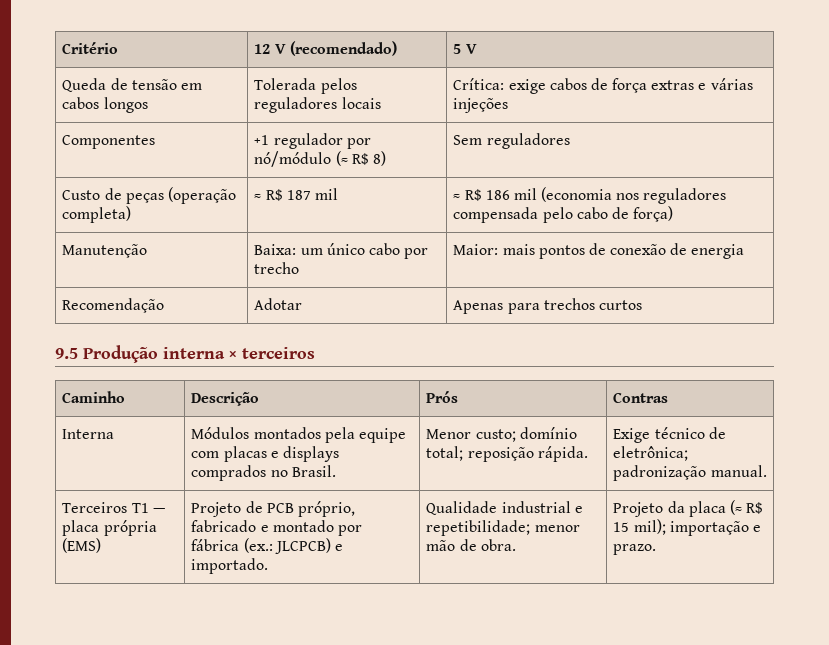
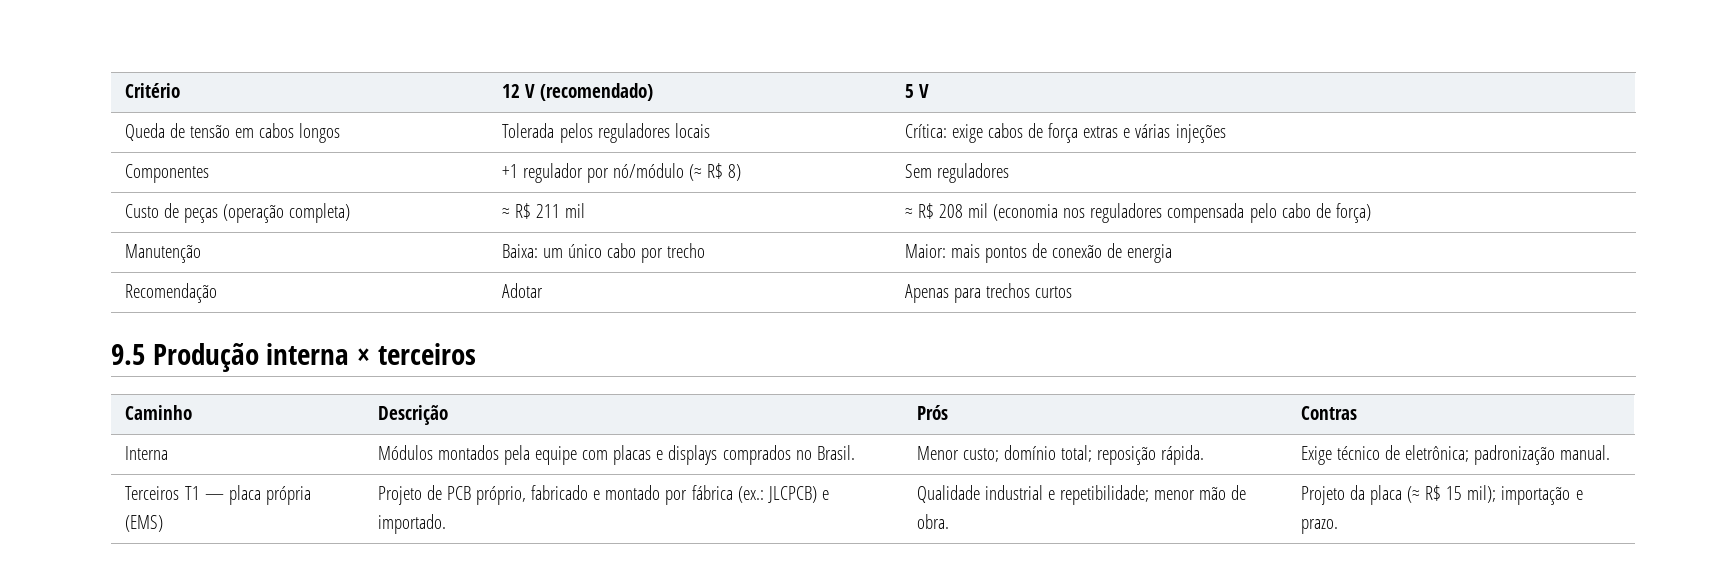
- Custo de peças (operação completa) | ≈ R$ 187 mil | ≈ R$ 186 mil (economia nos reguladores compensada pelo cabo de força)
+ Custo de peças (operação completa) | ≈ R$ 211 mil | ≈ R$ 208 mil (economia nos reguladores compensada pelo cabo de força)

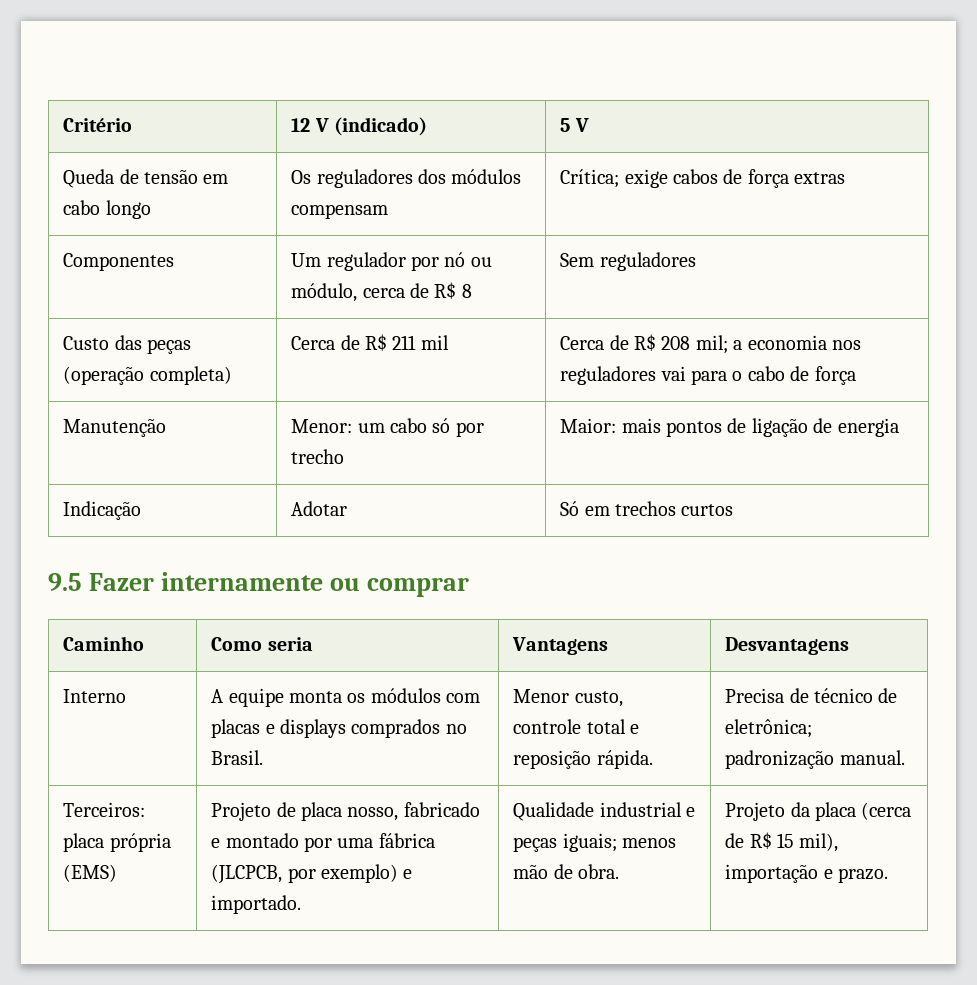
- Critério | 12 V (recomendado) | 5 V
+ Critério | 12 V (indicado) | 5 V
- Queda de tensão em cabos longos | Tolerada pelos reguladores locais | Crítica: exige cabos de força extras e várias injeções
+ Queda de tensão em cabo longo | Os reguladores dos módulos compensam | Crítica; exige cabos de força extras
- Componentes | +1 regulador por nó/módulo (≈ R$ 8) | Sem reguladores
+ Componentes | Um regulador por nó ou módulo, cerca de R$ 8 | Sem reguladores
- Custo de peças (operação completa) | ≈ R$ 211 mil | ≈ R$ 208 mil (economia nos reguladores compensada pelo cabo de força)
+ Custo das peças (operação completa) | Cerca de R$ 211 mil | Cerca de R$ 208 mil; a economia nos reguladores vai para o cabo de força
- Manutenção | Baixa: um único cabo por trecho | Maior: mais pontos de conexão de energia
+ Manutenção | Menor: um cabo só por trecho | Maior: mais pontos de ligação de energia
- Recomendação | Adotar | Apenas para trechos curtos
+ Indicação | Adotar | Só em trechos curtos
- 9.5 Produção interna × terceiros
- Caminho | Descrição | Prós | Contras
- Interna | Módulos montados pela equipe com placas e displays comprados no Brasil. | Menor custo; domínio total; reposição rápida. | Exige técnico de eletrônica; padronização manual.
+ 9.5 Fazer internamente ou comprar
+ Caminho | Como seria | Vantagens | Desvantagens
+ Interno | A equipe monta os módulos com placas e displays comprados no Brasil. | Menor custo, controle total e reposição rápida. | Precisa de técnico de eletrônica; padronização manual.
- Terceiros T1 — placa própria (EMS) | Projeto de PCB próprio, fabricado e montado por fábrica (ex.: JLCPCB) e importado. | Qualidade industrial e repetibilidade; menor mão de obra. | Projeto da placa (≈ R$ 15 mil); importação e prazo.
+ Terceiros: placa própria (EMS) | Projeto de placa nosso, fabricado e montado por uma fábrica (JLCPCB, por exemplo) e importado. | Qualidade industrial e peças iguais; menos mão de obra. | Projeto da placa (cerca de R$ 15 mil), importação e prazo.

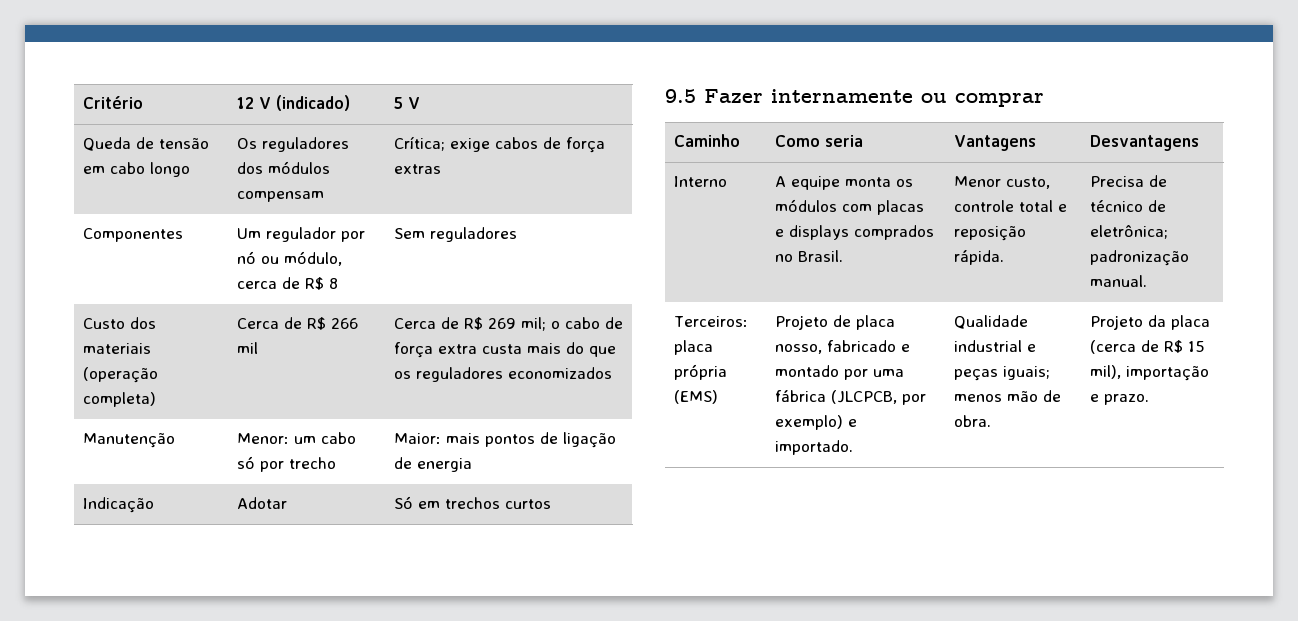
- Custo das peças (operação completa) | Cerca de R$ 211 mil | Cerca de R$ 208 mil; a economia nos reguladores vai para o cabo de força
+ Custo dos materiais (operação completa) | Cerca de R$ 266 mil | Cerca de R$ 269 mil; o cabo de força extra custa mais do que os reguladores economizados

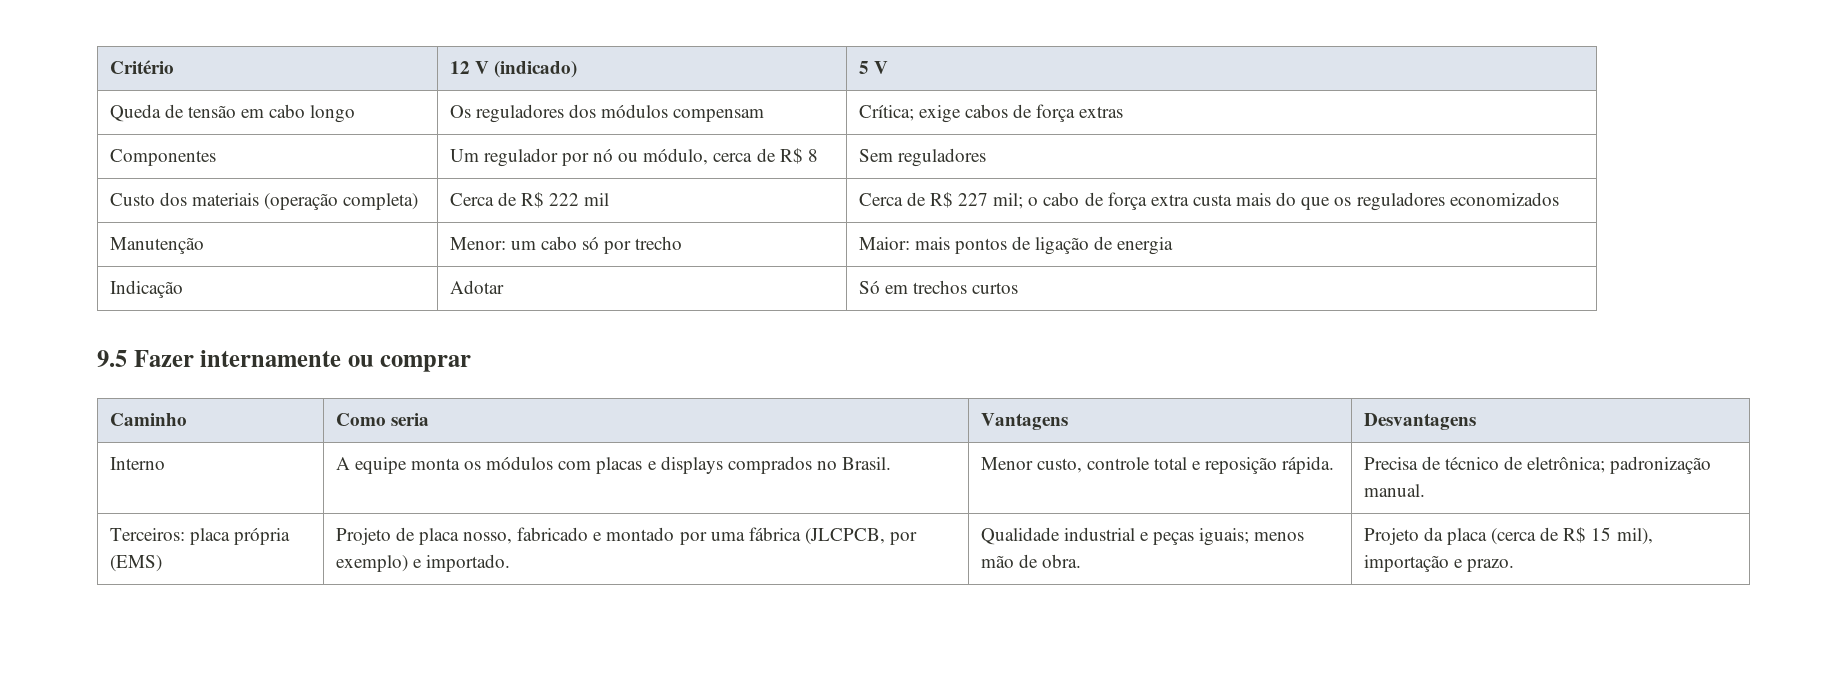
- Custo dos materiais (operação completa) | Cerca de R$ 266 mil | Cerca de R$ 269 mil; o cabo de força extra custa mais do que os reguladores economizados
+ Custo dos materiais (operação completa) | Cerca de R$ 222 mil | Cerca de R$ 227 mil; o cabo de força extra custa mais do que os reguladores economizados

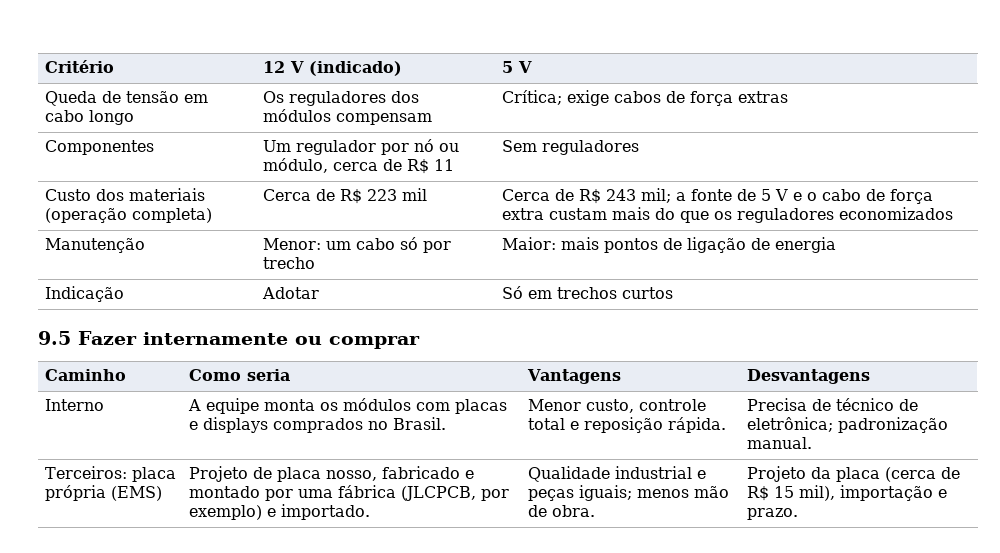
- Componentes | Um regulador por nó ou módulo, cerca de R$ 8 | Sem reguladores
+ Componentes | Um regulador por nó ou módulo, cerca de R$ 11 | Sem reguladores
- Custo dos materiais (operação completa) | Cerca de R$ 222 mil | Cerca de R$ 227 mil; o cabo de força extra custa mais do que os reguladores economizados
+ Custo dos materiais (operação completa) | Cerca de R$ 223 mil | Cerca de R$ 243 mil; a fonte de 5 V e o cabo de força extra custam mais do que os reguladores economizados

